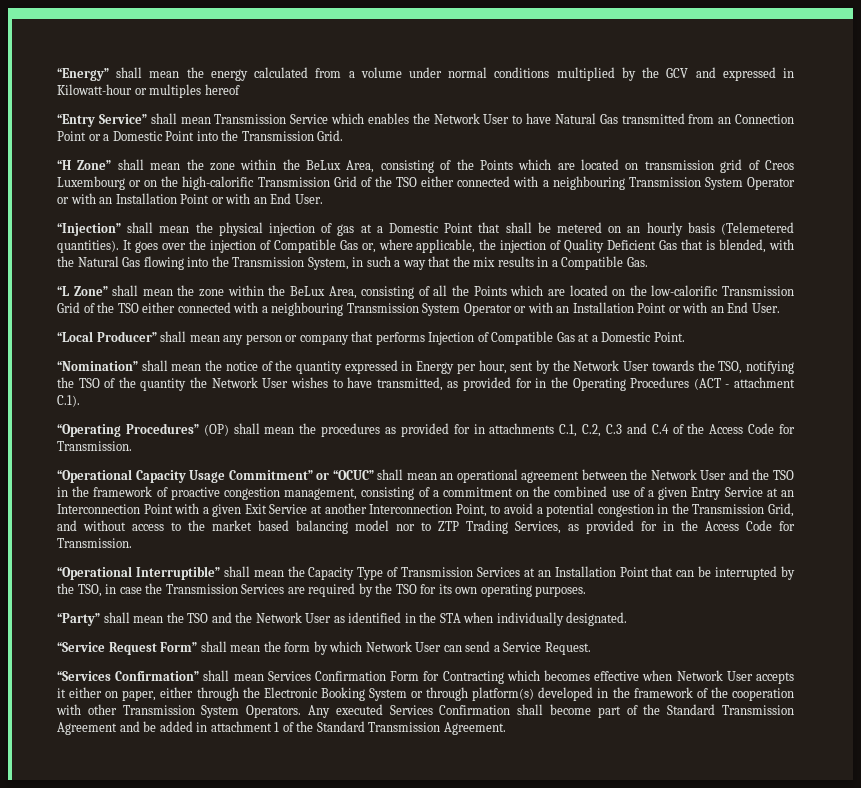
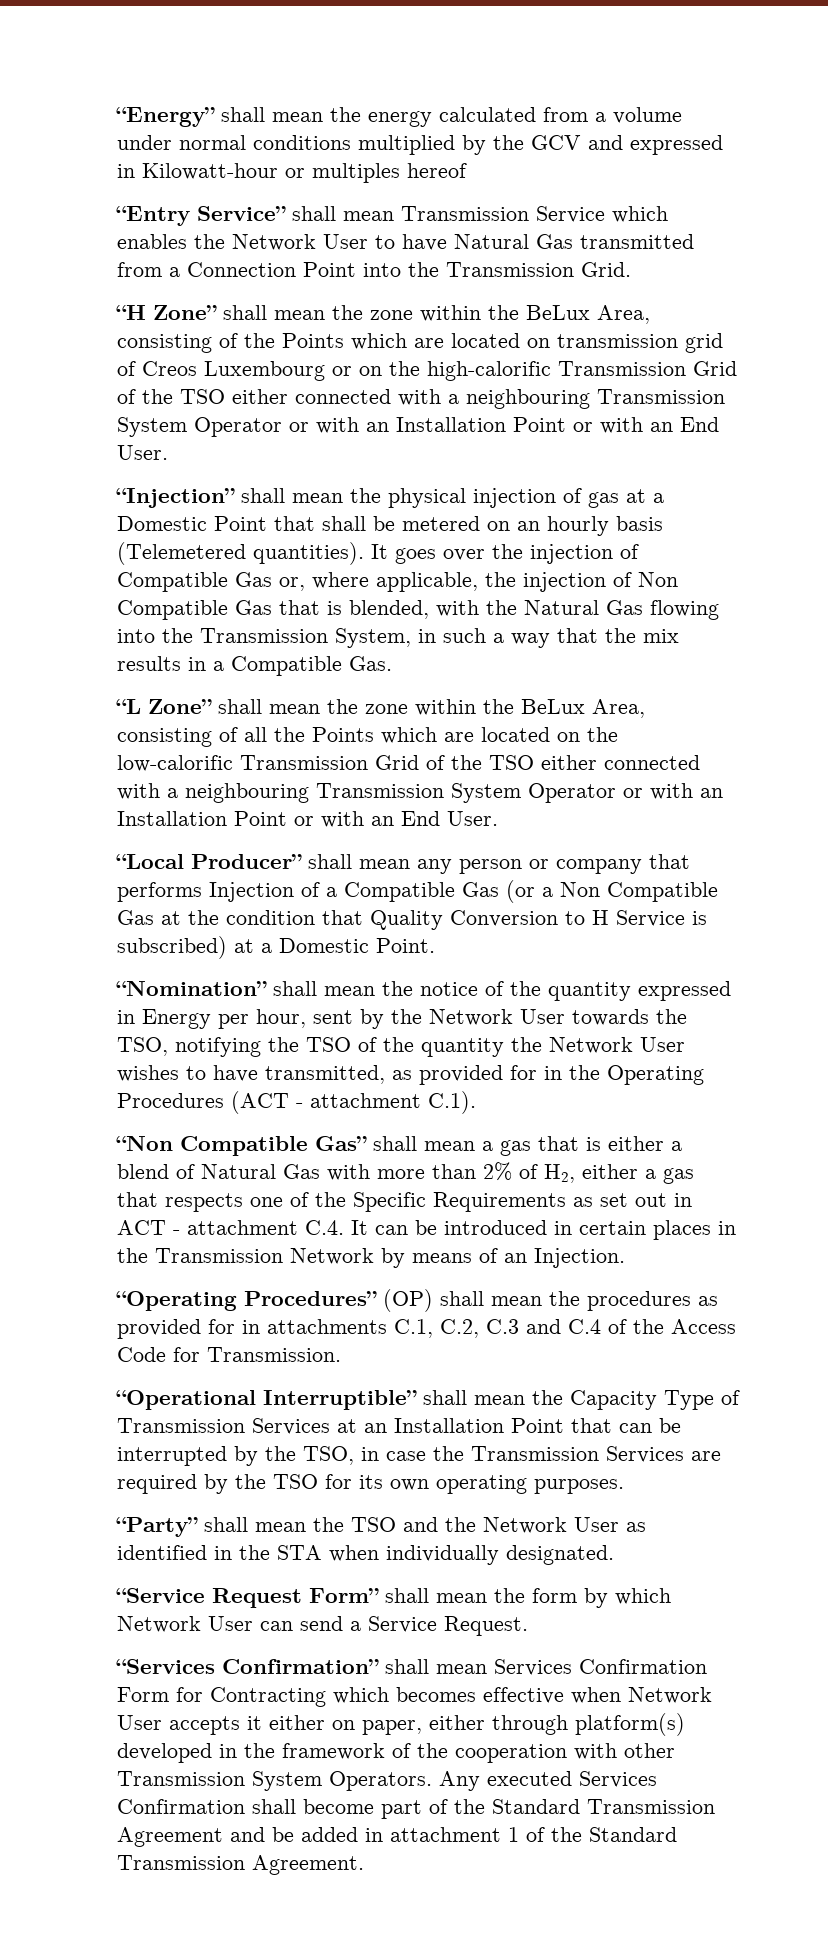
- “Entry Service” shall mean Transmission Service which enables the Network User to have Natural Gas transmitted from an Connection Point or a Domestic Point into the Transmission Grid.
+ “Entry Service” shall mean Transmission Service which enables the Network User to have Natural Gas transmitted from a Connection Point into the Transmission Grid.
- It goes over the injection of Compatible Gas or, where applicable, the injection of Quality Deficient Gas that is blended, with the Natural Gas flowing into the Transmission System, in such a way that the mix results in a Compatible Gas.
+ It goes over the injection of Compatible Gas or, where applicable, the injection of Non Compatible Gas that is blended, with the Natural Gas flowing into the Transmission System, in such a way that the mix results in a Compatible Gas.
- “Local Producer” shall mean any person or company that performs Injection of Compatible Gas at a Domestic Point.
+ “Local Producer” shall mean any person or company that performs Injection of a Compatible Gas (or a Non Compatible Gas at the condition that Quality Conversion to H Service is subscribed) at a Domestic Point.
+ “Non Compatible Gas” shall mean a gas that is either a blend of Natural Gas with more than 2% of H2, either a gas that respects one of the Specific Requirements as set out in ACT - attachment C.4. It can be introduced in certain places in the Transmission Network by means of an Injection.
- “Operational Capacity Usage Commitment” or “OCUC” shall mean an operational agreement between the Network User and the TSO in the framework of proactive congestion management, consisting of a commitment on the combined use of a given Entry Service at an Interconnection Point with a given Exit Service at another Interconnection Point, to avoid a potential congestion in the Transmission Grid, and without access to the market based balancing model nor to ZTP Trading Services, as provided for in the Access Code for Transmission.
- “Services Confirmation” shall mean Services Confirmation Form for Contracting which becomes effective when Network User accepts it either on paper, either through the Electronic Booking System or through platform(s) developed in the framework of the cooperation with other Transmission System Operators.
+ “Services Confirmation” shall mean Services Confirmation Form for Contracting which becomes effective when Network User accepts it either on paper, either through platform(s) developed in the framework of the cooperation with other Transmission System Operators.

